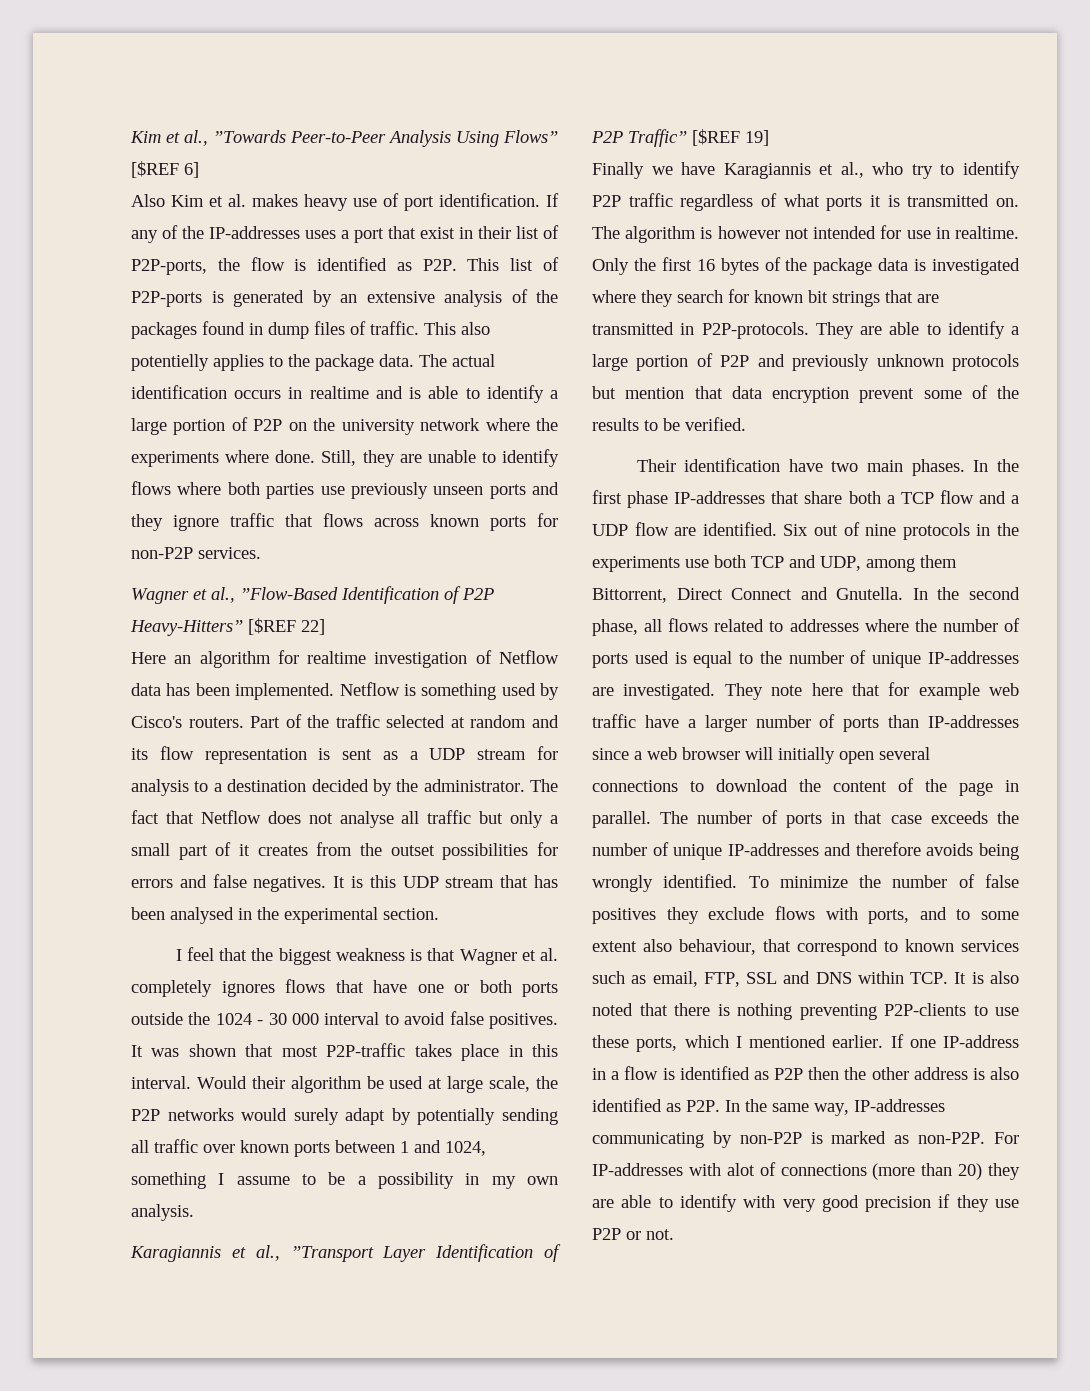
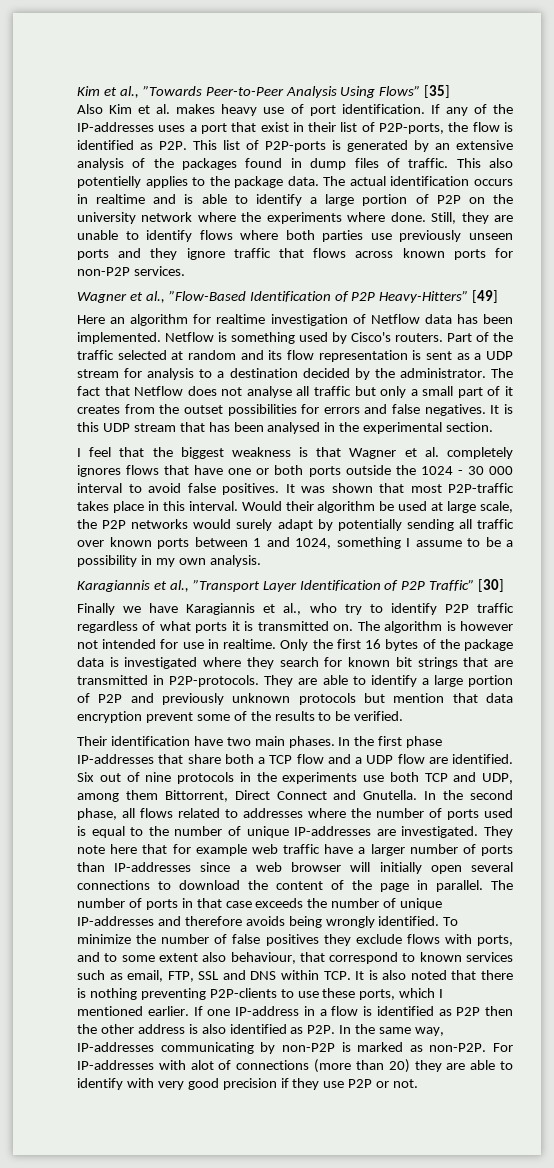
- Kim et al., ”Towards Peer-to-Peer Analysis Using Flows” [$REF 6]
+ Kim et al., ”Towards Peer-to-Peer Analysis Using Flows” [35]
- Wagner et al., ”Flow-Based Identification of P2P Heavy-Hitters” [$REF 22]
+ Wagner et al., ”Flow-Based Identification of P2P Heavy-Hitters” [49]
- Karagiannis et al., ”Transport Layer Identification of P2P Traffic” [$REF 19]
+ Karagiannis et al., ”Transport Layer Identification of P2P Traffic” [30]

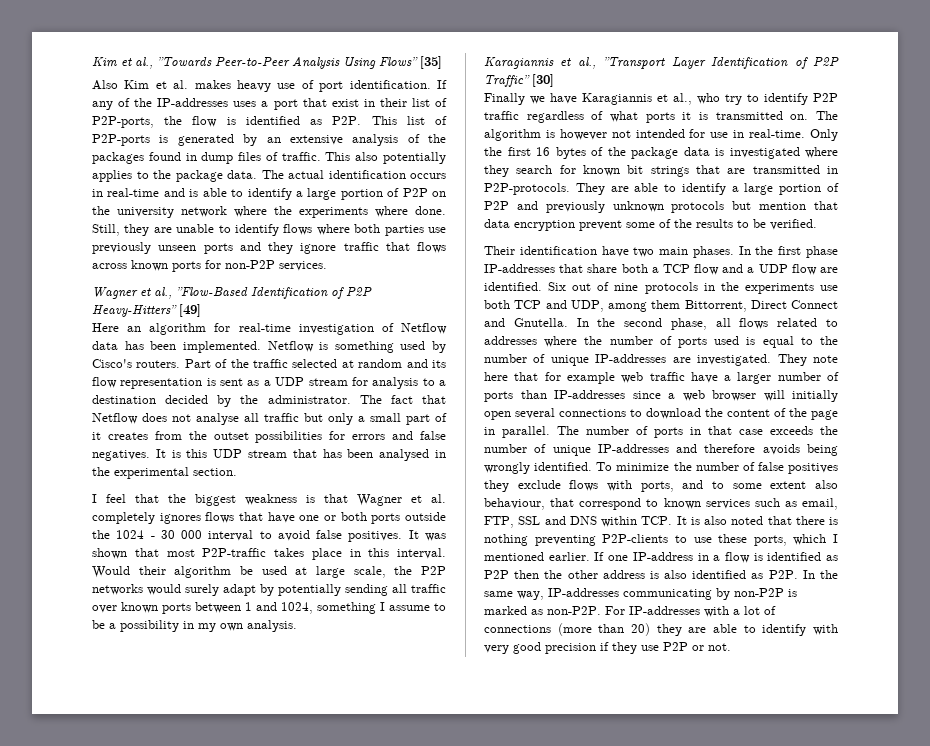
- This also potentielly applies to the package data.
+ This also potentially applies to the package data.
- The actual identification occurs in realtime and is able to identify a large portion of P2P on the university network where the experiments where done.
+ The actual identification occurs in real-time and is able to identify a large portion of P2P on the university network where the experiments where done.
- Here an algorithm for realtime investigation of Netflow data has been implemented.
+ Here an algorithm for real-time investigation of Netflow data has been implemented.
- The algorithm is however not intended for use in realtime.
+ The algorithm is however not intended for use in real-time.
- For IP-addresses with alot of connections (more than 20) they are able to identify with very good precision if they use P2P or not.
+ For IP-addresses with a lot of connections (more than 20) they are able to identify with very good precision if they use P2P or not.

